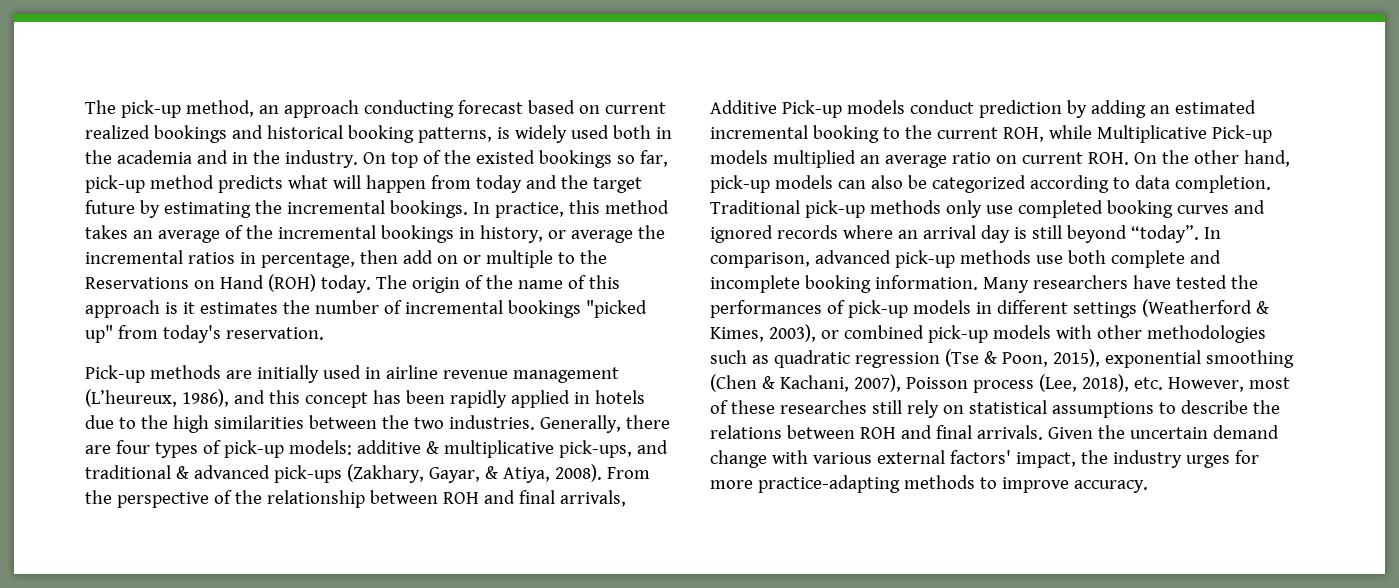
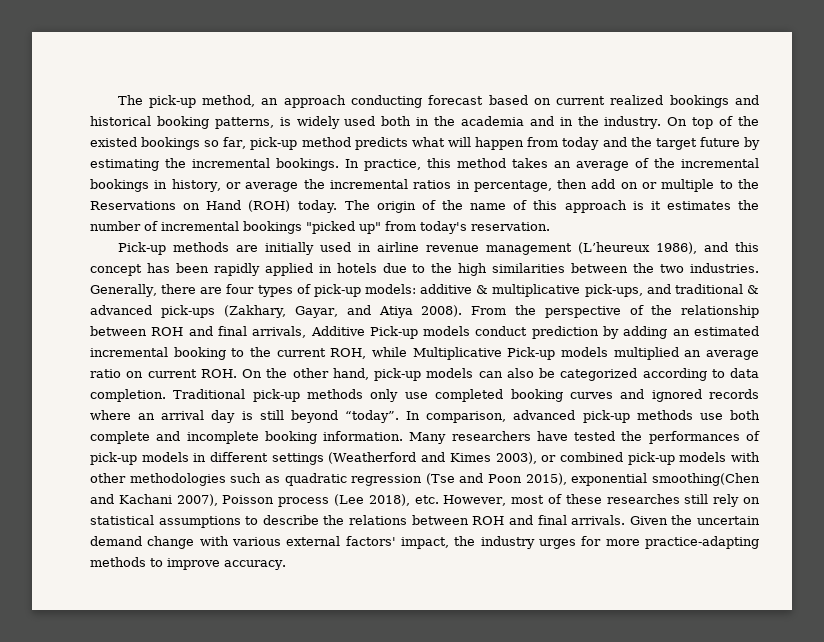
- Pick-up methods are initially used in airline revenue management (L’heureux, 1986), and this concept has been rapidly applied in hotels due to the high similarities between the two industries.
+ Pick-up methods are initially used in airline revenue management (L’heureux 1986), and this concept has been rapidly applied in hotels due to the high similarities between the two industries.
- Generally, there are four types of pick-up models: additive & multiplicative pick-ups, and traditional & advanced pick-ups (Zakhary, Gayar, & Atiya, 2008).
+ Generally, there are four types of pick-up models: additive & multiplicative pick-ups, and traditional & advanced pick-ups (Zakhary, Gayar, and Atiya 2008).
- Many researchers have tested the performances of pick-up models in different settings (Weatherford & Kimes, 2003), or combined pick-up models with other methodologies such as quadratic regression (Tse & Poon, 2015), exponential smoothing (Chen & Kachani, 2007), Poisson process (Lee, 2018), etc. However, most of these researches still rely on statistical assumptions to describe the relations between ROH and final arrivals.
+ Many researchers have tested the performances of pick-up models in different settings (Weatherford and Kimes 2003), or combined pick-up models with other methodologies such as quadratic regression (Tse and Poon 2015), exponential smoothing(Chen and Kachani 2007), Poisson process (Lee 2018), etc. However, most of these researches still rely on statistical assumptions to describe the relations between ROH and final arrivals.

